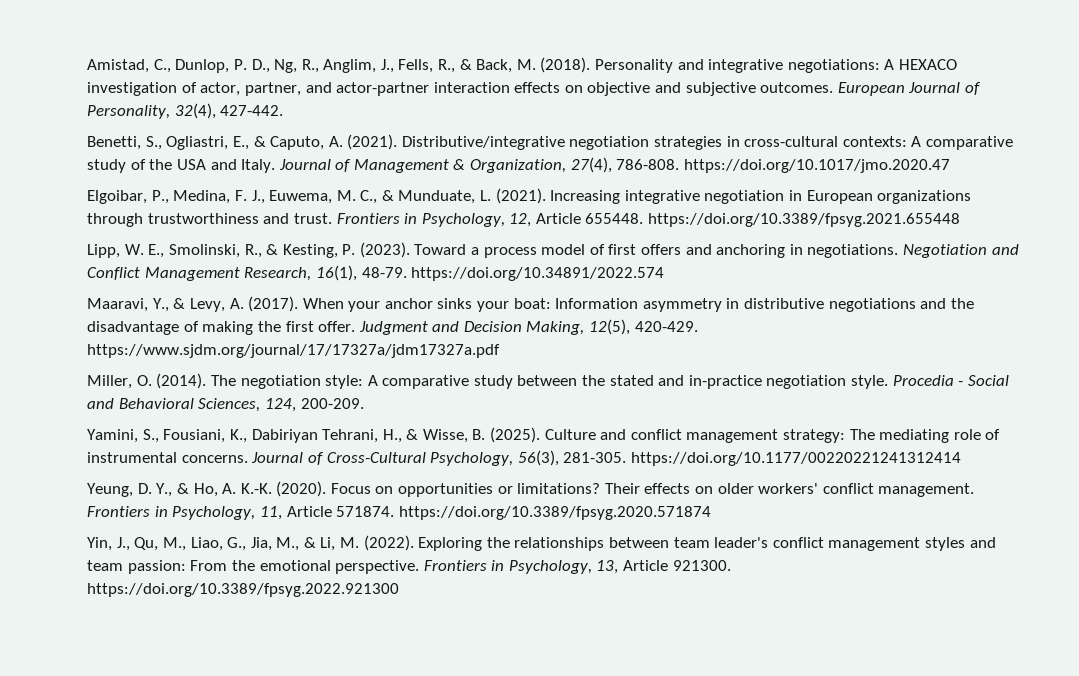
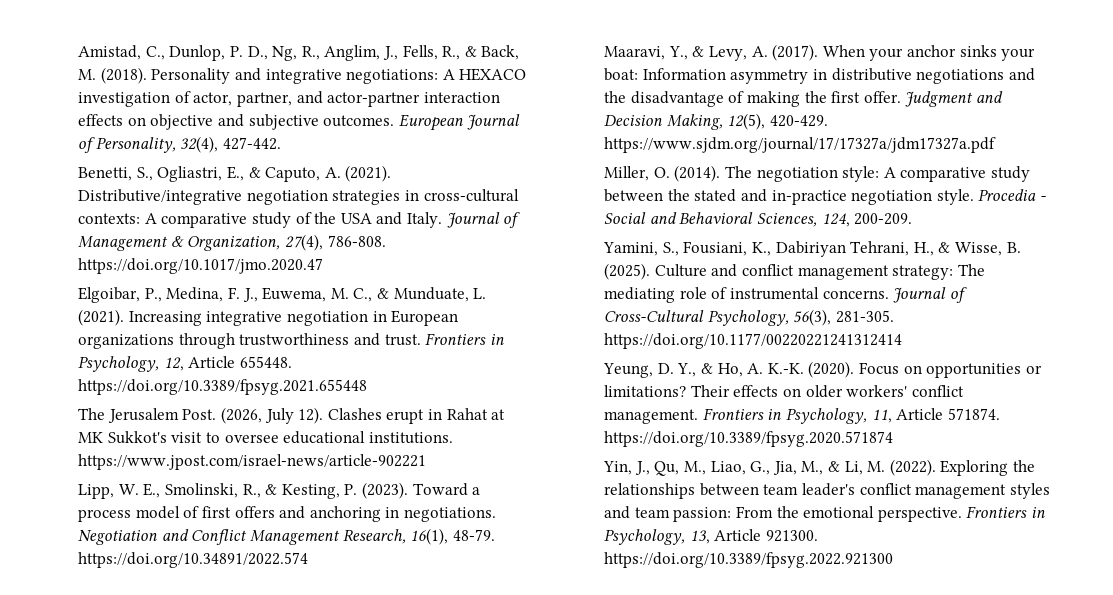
+ The Jerusalem Post. (2026, July 12). Clashes erupt in Rahat at MK Sukkot's visit to oversee educational institutions. https://www.jpost.com/israel-news/article-902221

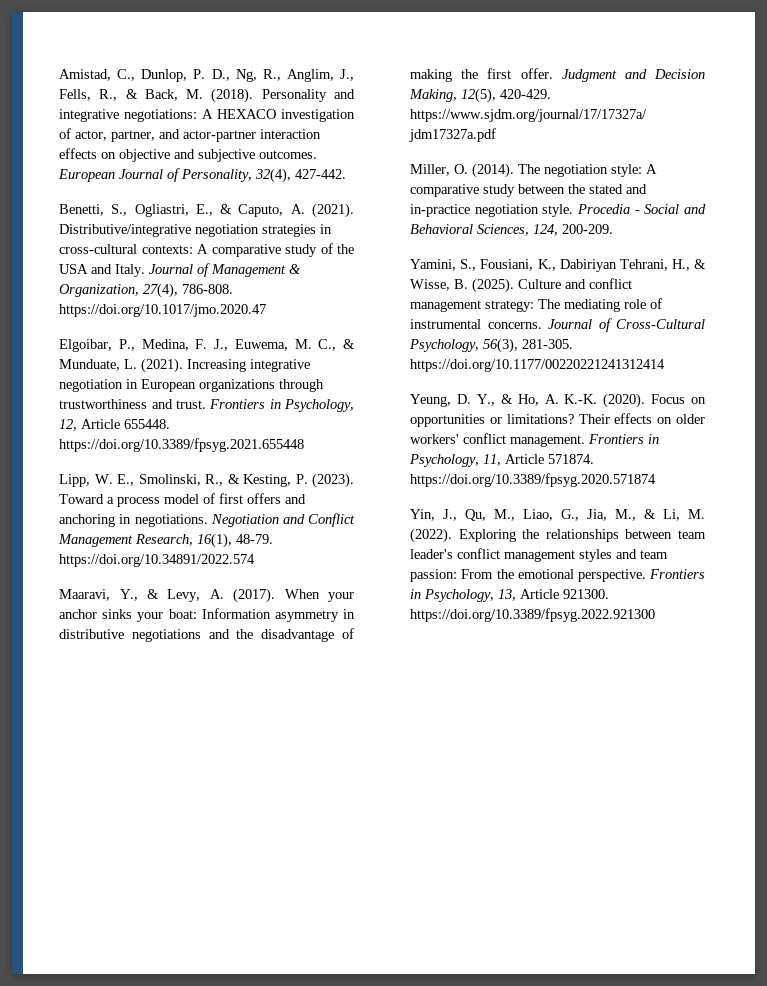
- The Jerusalem Post. (2026, July 12). Clashes erupt in Rahat at MK Sukkot's visit to oversee educational institutions. https://www.jpost.com/israel-news/article-902221

